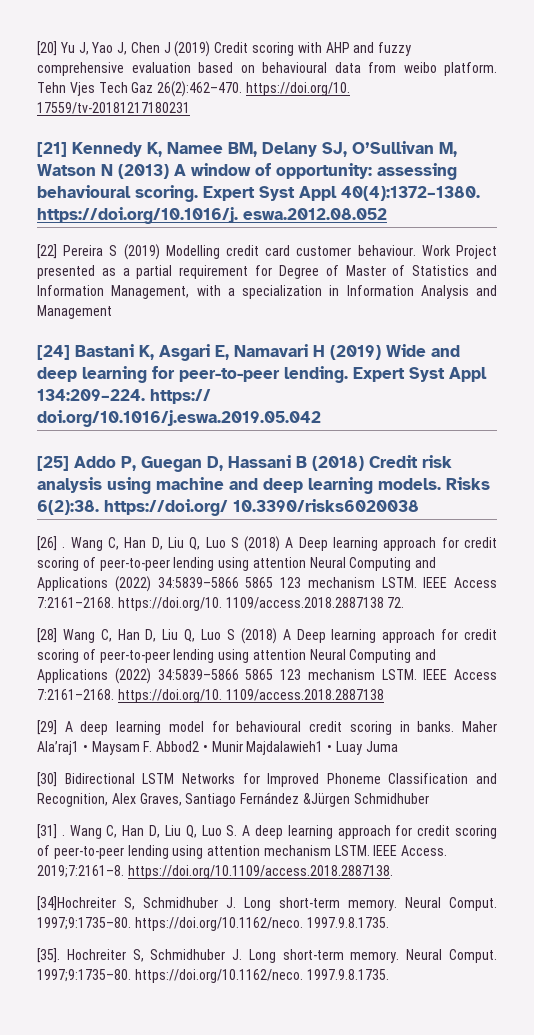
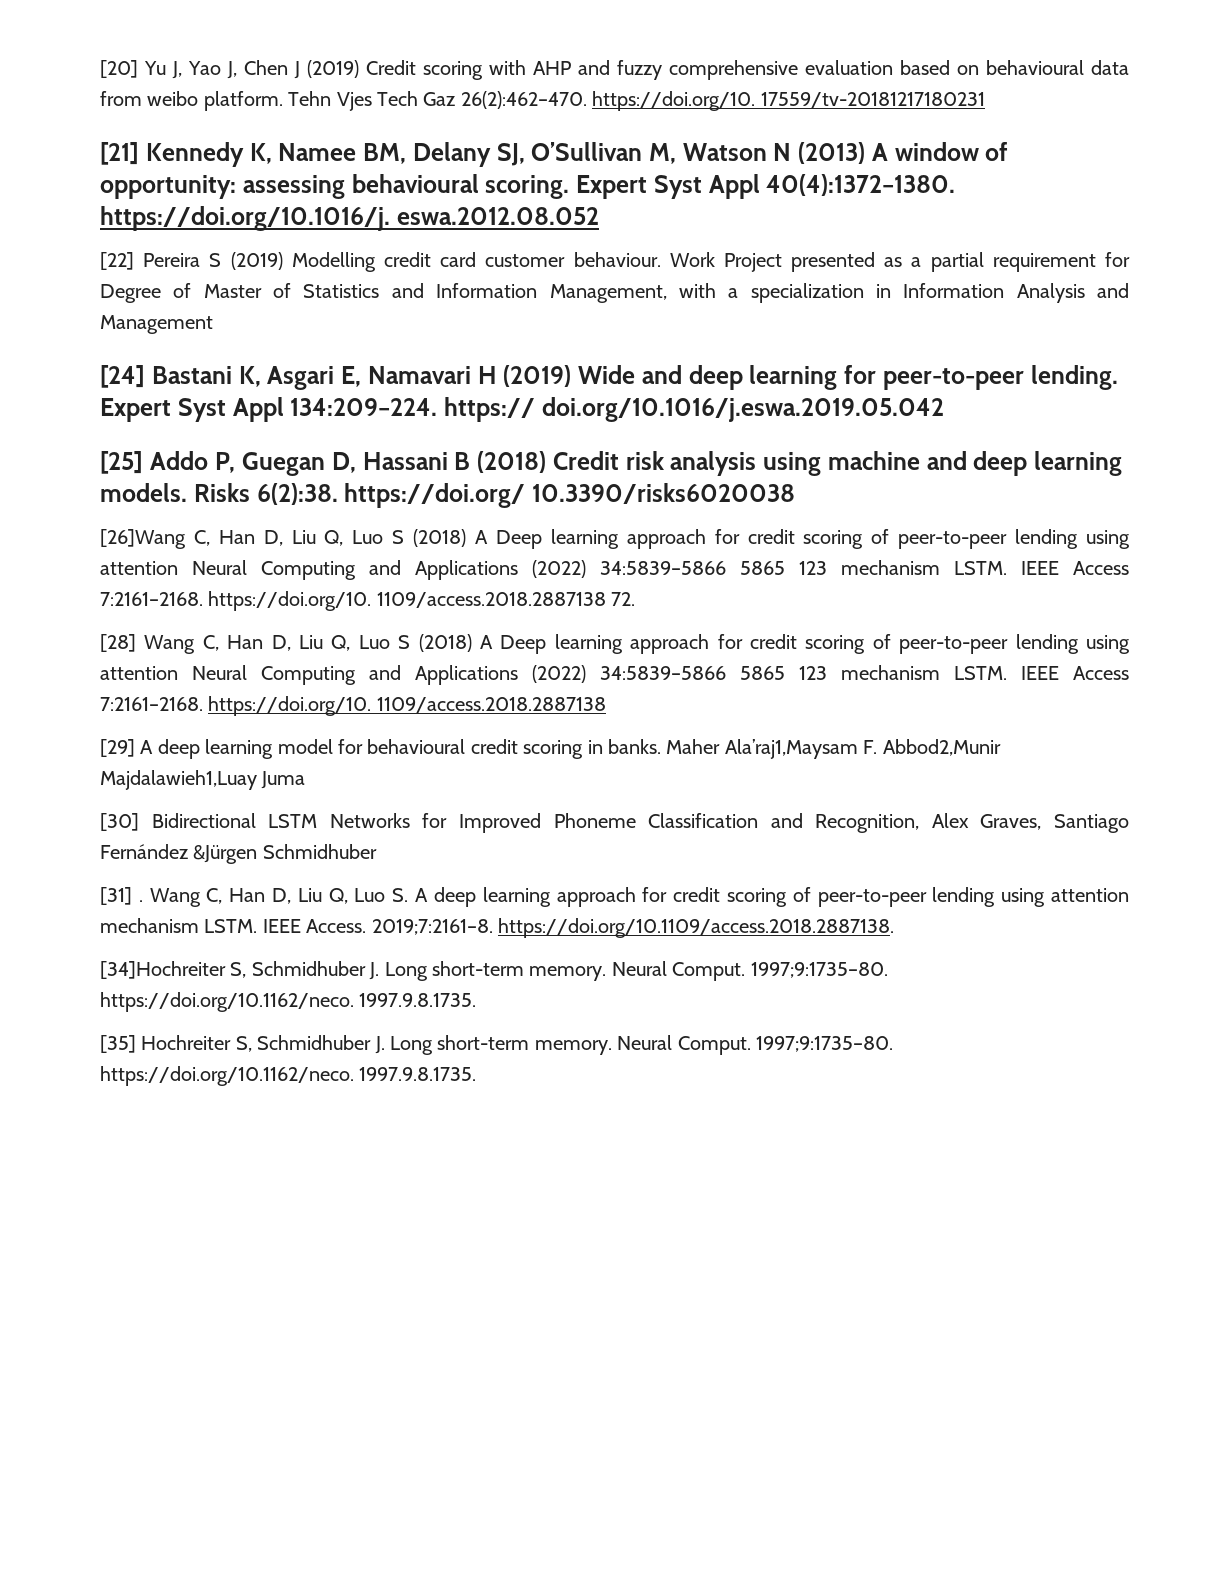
- [26] . Wang C, Han D, Liu Q, Luo S (2018) A Deep learning approach for credit scoring of peer-to-peer lending using attention Neural Computing and Applications (2022) 34:5839–5866 5865 123 mechanism LSTM.
+ [26]Wang C, Han D, Liu Q, Luo S (2018) A Deep learning approach for credit scoring of peer-to-peer lending using attention Neural Computing and Applications (2022) 34:5839–5866 5865 123 mechanism LSTM.
- Maher Ala’raj1 • Maysam F. Abbod2 • Munir Majdalawieh1 • Luay Juma
+ Maher Ala’raj1,Maysam F. Abbod2,Munir Majdalawieh1,Luay Juma
- [35]. Hochreiter S, Schmidhuber J. Long short-term memory.
+ [35] Hochreiter S, Schmidhuber J. Long short-term memory.

